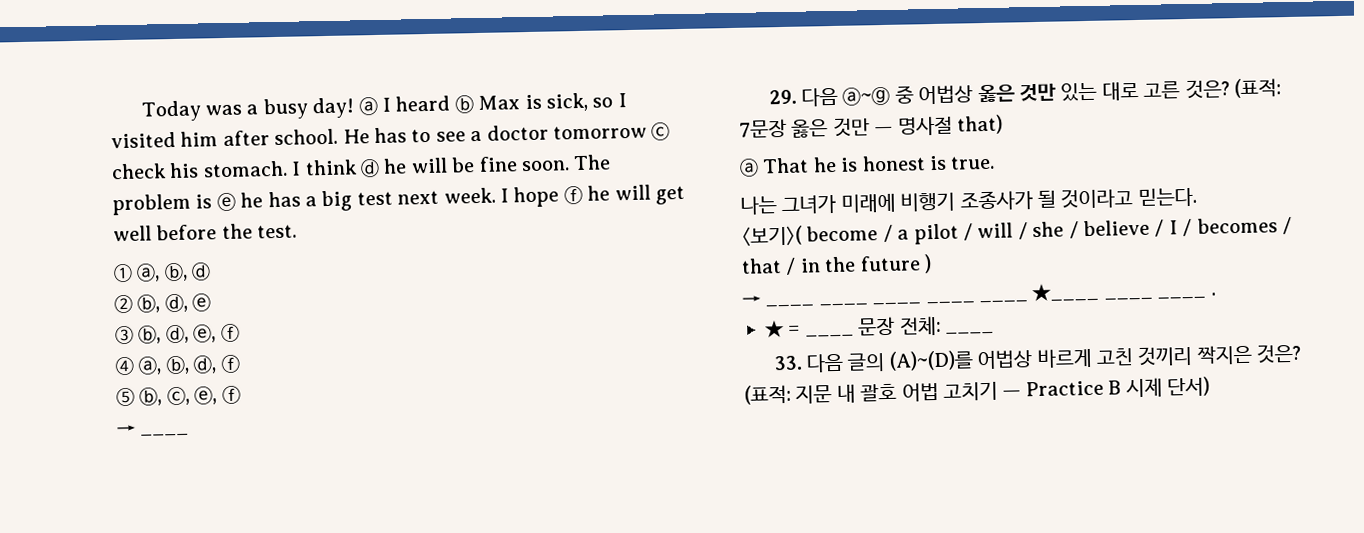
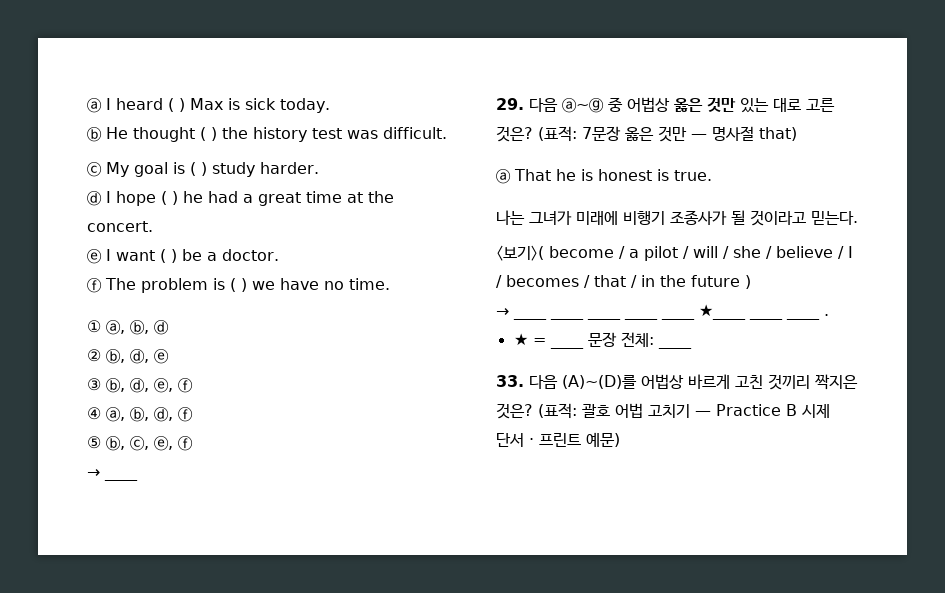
- Today was a busy day! ⓐ I heard ⓑ Max is sick, so I visited him after school. He has to see a doctor tomorrow ⓒ check his stomach. I think ⓓ he will be fine soon. The problem is ⓔ he has a big test next week. I hope ⓕ he will get well before the test.
+ ⓐ I heard ( ) Max is sick today.
+ ⓑ He thought ( ) the history test was difficult.
+ ⓒ My goal is ( ) study harder.
+ ⓓ I hope ( ) he had a great time at the concert.
+ ⓔ I want ( ) be a doctor.
+ ⓕ The problem is ( ) we have no time.
- 33. 다음 글의 (A)~(D)를 어법상 바르게 고친 것끼리 짝지은 것은?
+ 33. 다음 (A)~(D)를 어법상 바르게 고친 것끼리 짝지은 것은?
- (표적: 지문 내 괄호 어법 고치기 — Practice B 시제 단서)
+ (표적: 괄호 어법 고치기 — Practice B 시제 단서 · 프린트 예문)

